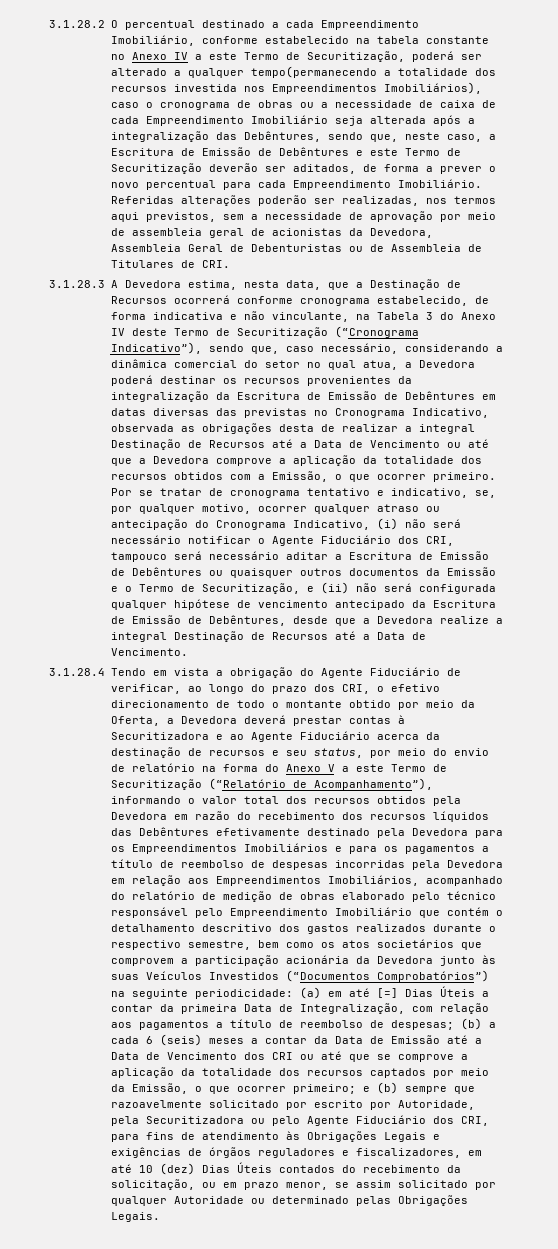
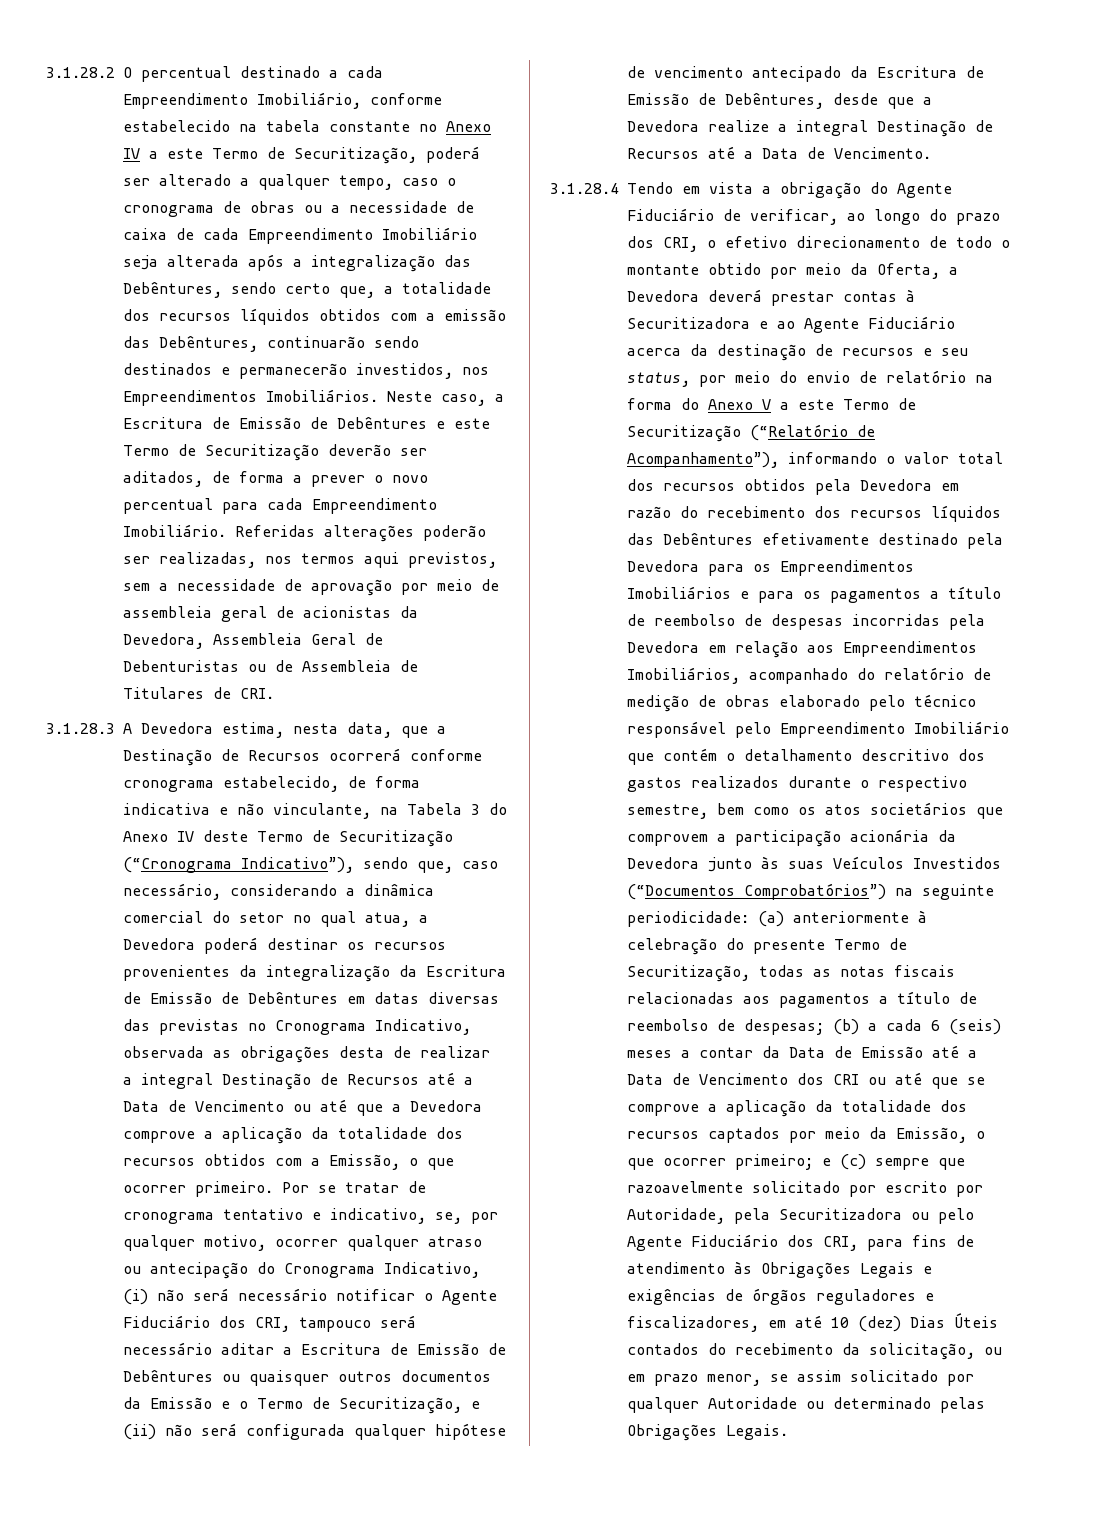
- 3.1.28.2 O percentual destinado a cada Empreendimento Imobiliário, conforme estabelecido na tabela constante no Anexo IV a este Termo de Securitização, poderá ser alterado a qualquer tempo(permanecendo a totalidade dos recursos investida nos Empreendimentos Imobiliários), caso o cronograma de obras ou a necessidade de caixa de cada Empreendimento Imobiliário seja alterada após a integralização das Debêntures, sendo que, neste caso, a Escritura de Emissão de Debêntures e este Termo de Securitização deverão ser aditados, de forma a prever o novo percentual para cada Empreendimento Imobiliário.
+ 3.1.28.2 O percentual destinado a cada Empreendimento Imobiliário, conforme estabelecido na tabela constante no Anexo IV a este Termo de Securitização, poderá ser alterado a qualquer tempo, caso o cronograma de obras ou a necessidade de caixa de cada Empreendimento Imobiliário seja alterada após a integralização das Debêntures, sendo certo que, a totalidade dos recursos líquidos obtidos com a emissão das Debêntures, continuarão sendo destinados e permanecerão investidos, nos Empreendimentos Imobiliários. Neste caso, a Escritura de Emissão de Debêntures e este Termo de Securitização deverão ser aditados, de forma a prever o novo percentual para cada Empreendimento Imobiliário.
- (a) em até [=] Dias Úteis a contar da primeira Data de Integralização, com relação aos pagamentos a título de reembolso de despesas;
+ (a) anteriormente à celebração do presente Termo de Securitização, todas as notas fiscais relacionadas aos pagamentos a título de reembolso de despesas;
- e (b) sempre que razoavelmente solicitado por escrito por Autoridade, pela Securitizadora ou pelo Agente Fiduciário dos CRI, para fins de atendimento às Obrigações Legais e exigências de órgãos reguladores e fiscalizadores, em até 10 (dez) Dias Úteis contados do recebimento da solicitação, ou em prazo menor, se assim solicitado por qualquer Autoridade ou determinado pelas Obrigações Legais.
+ e (c) sempre que razoavelmente solicitado por escrito por Autoridade, pela Securitizadora ou pelo Agente Fiduciário dos CRI, para fins de atendimento às Obrigações Legais e exigências de órgãos reguladores e fiscalizadores, em até 10 (dez) Dias Úteis contados do recebimento da solicitação, ou em prazo menor, se assim solicitado por qualquer Autoridade ou determinado pelas Obrigações Legais.

